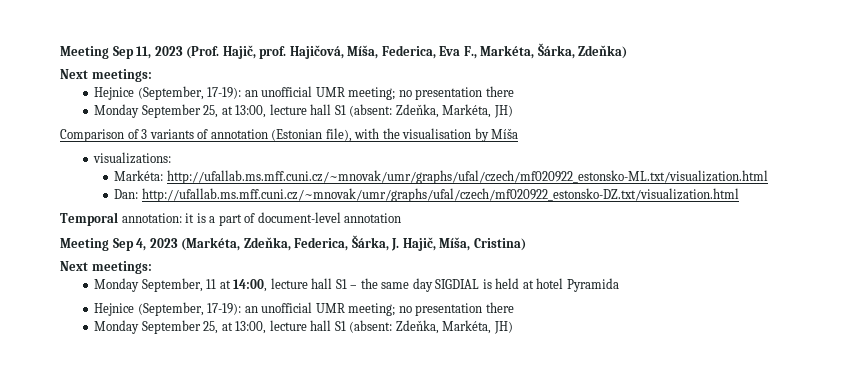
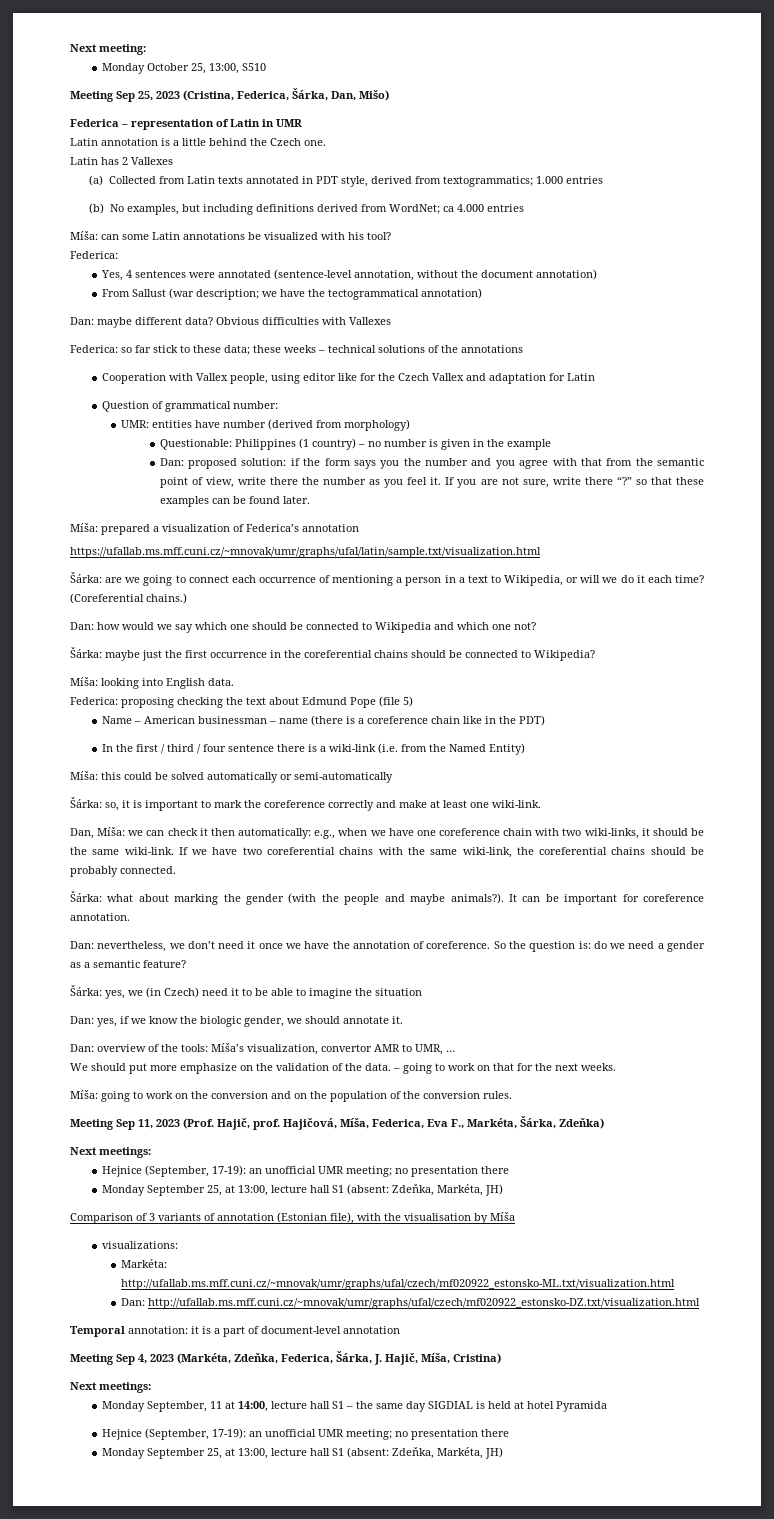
+ Next meeting:
+ Monday October 25, 13:00, S510
+ Meeting Sep 25, 2023 (Cristina, Federica, Šárka, Dan, Mišo)
+ Federica – representation of Latin in UMR
+ Latin annotation is a little behind the Czech one.
+ Latin has 2 Vallexes
+ (a) Collected from Latin texts annotated in PDT style, derived from textogrammatics; 1.000 entries
+ (b) No examples, but including definitions derived from WordNet; ca 4.000 entries
+ Míša: can some Latin annotations be visualized with his tool?
+ Federica:
+ Yes, 4 sentences were annotated (sentence-level annotation, without the document annotation)
+ From Sallust (war description; we have the tectogrammatical annotation)
+ Dan: maybe different data? Obvious difficulties with Vallexes
+ Federica: so far stick to these data; these weeks – technical solutions of the annotations
+ Cooperation with Vallex people, using editor like for the Czech Vallex and adaptation for Latin
+ Question of grammatical number:
+ UMR: entities have number (derived from morphology)
+ Questionable: Philippines (1 country) – no number is given in the example
+ Dan: proposed solution: if the form says you the number and you agree with that from the semantic point of view, write there the number as you feel it. If you are not sure, write there “?” so that these examples can be found later.
+ Míša: prepared a visualization of Federica’s annotation
+ https://ufallab.ms.mff.cuni.cz/~mnovak/umr/graphs/ufal/latin/sample.txt/visualization.html
+ Šárka: are we going to connect each occurrence of mentioning a person in a text to Wikipedia, or will we do it each time? (Coreferential chains.)
+ Dan: how would we say which one should be connected to Wikipedia and which one not?
+ Šárka: maybe just the first occurrence in the coreferential chains should be connected to Wikipedia?
+ Míša: looking into English data.
+ Federica: proposing checking the text about Edmund Pope (file 5)
+ Name – American businessman – name (there is a coreference chain like in the PDT)
+ In the first / third / four sentence there is a wiki-link (i.e. from the Named Entity)
+ Míša: this could be solved automatically or semi-automatically
+ Šárka: so, it is important to mark the coreference correctly and make at least one wiki-link.
+ Dan, Míša: we can check it then automatically: e.g., when we have one coreference chain with two wiki-links, it should be the same wiki-link. If we have two coreferential chains with the same wiki-link, the coreferential chains should be probably connected.
+ Šárka: what about marking the gender (with the people and maybe animals?). It can be important for coreference annotation.
+ Dan: nevertheless, we don’t need it once we have the annotation of coreference. So the question is: do we need a gender as a semantic feature?
+ Šárka: yes, we (in Czech) need it to be able to imagine the situation
+ Dan: yes, if we know the biologic gender, we should annotate it.
+ Dan: overview of the tools: Míša’s visualization, convertor AMR to UMR, …
+ We should put more emphasize on the validation of the data. – going to work on that for the next weeks.
+ Míša: going to work on the conversion and on the population of the conversion rules.

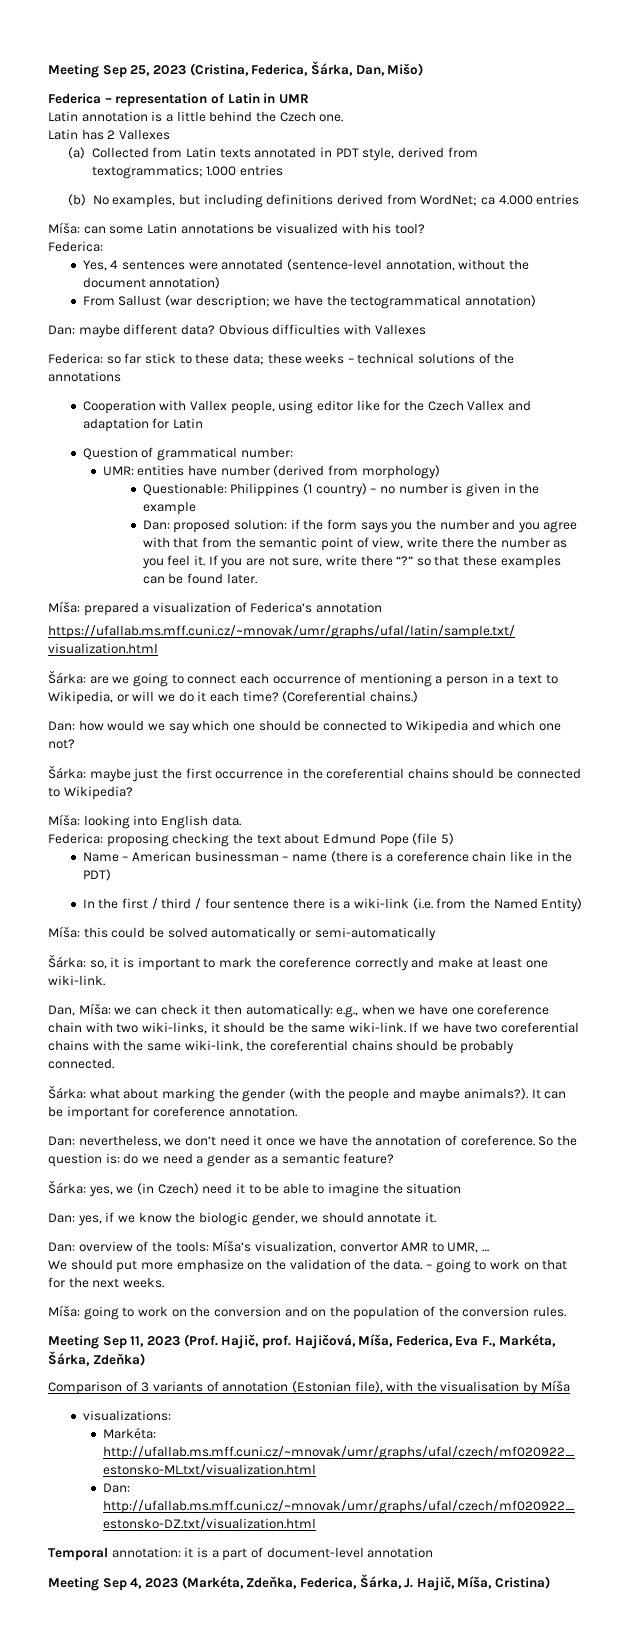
- Next meeting:
- Monday October 25, 13:00, S510
  Meeting Sep 11, 2023 (Prof. Hajič, prof. Hajičová, Míša, Federica, Eva F., Markéta, Šárka, Zdeňka)
- Next meetings:
- Hejnice (September, 17-19): an unofficial UMR meeting; no presentation there
- Monday September 25, at 13:00, lecture hall S1 (absent: Zdeňka, Markéta, JH)
  Meeting Sep 4, 2023 (Markéta, Zdeňka, Federica, Šárka, J. Hajič, Míša, Cristina)
- Next meetings:
- Monday September, 11 at 14:00, lecture hall S1 – the same day SIGDIAL is held at hotel Pyramida
- Hejnice (September, 17-19): an unofficial UMR meeting; no presentation there
- Monday September 25, at 13:00, lecture hall S1 (absent: Zdeňka, Markéta, JH)

